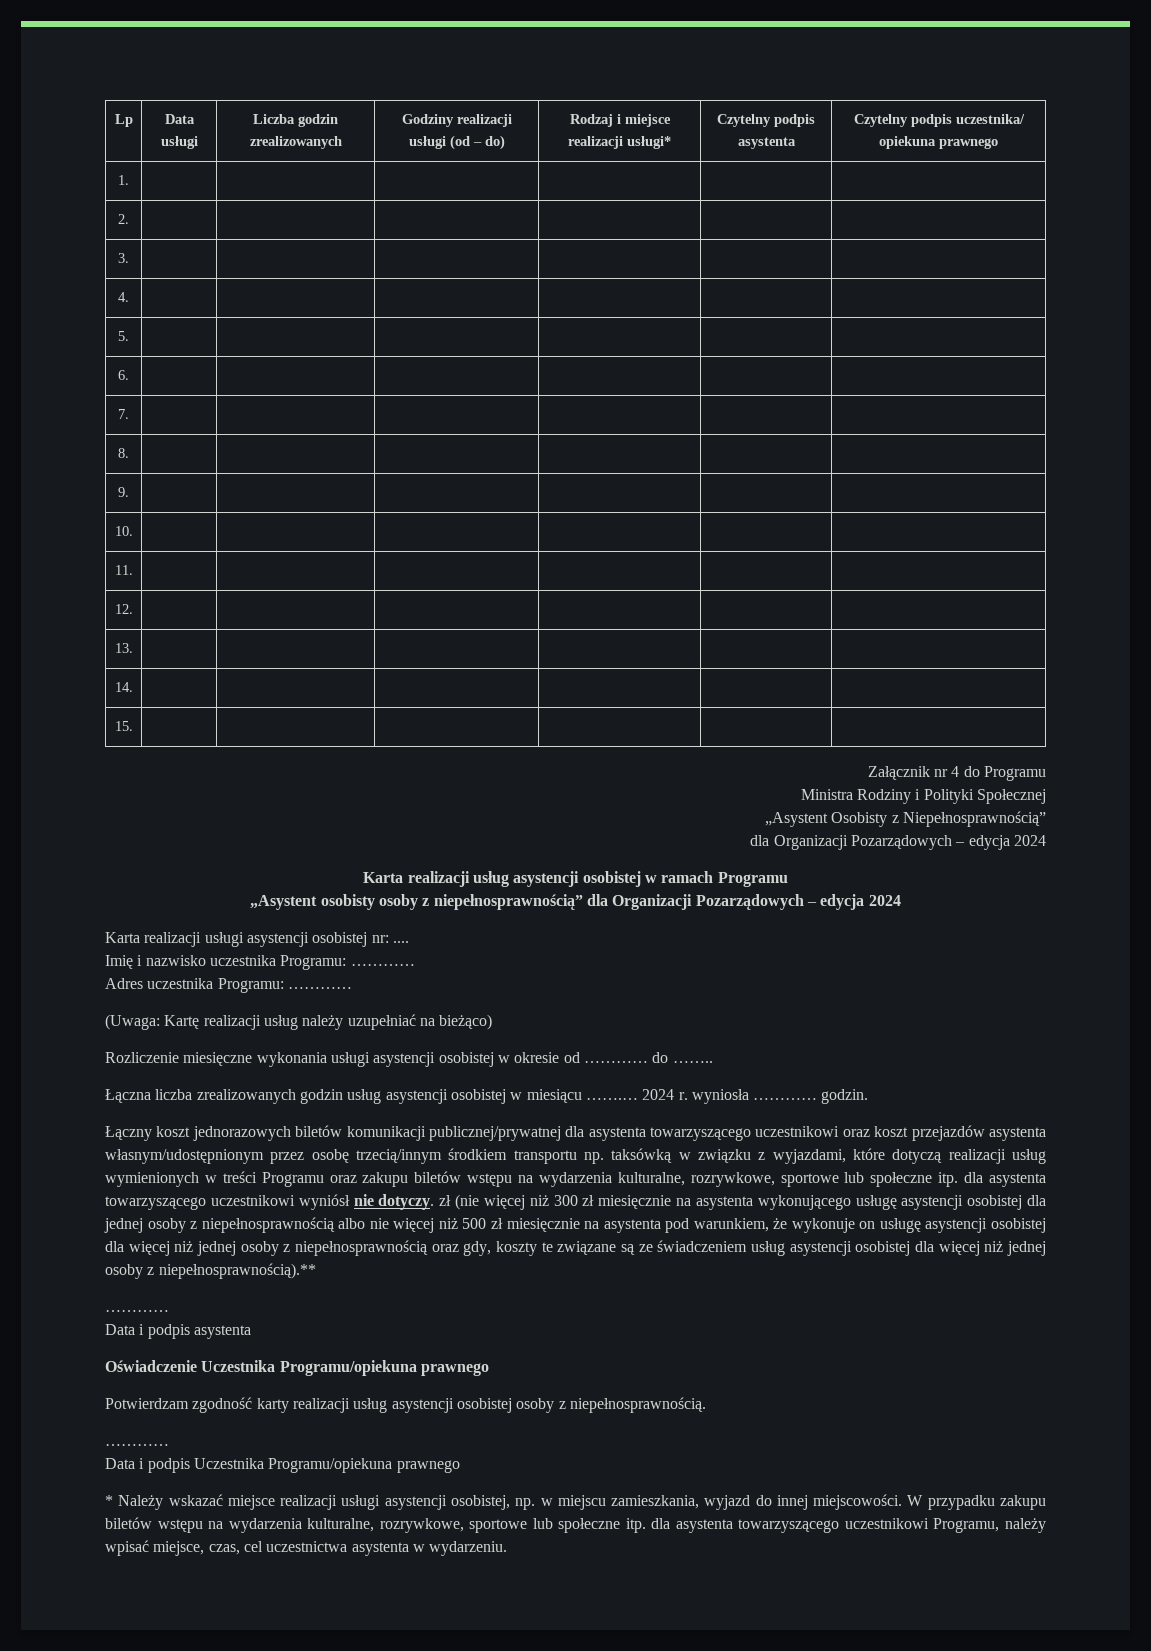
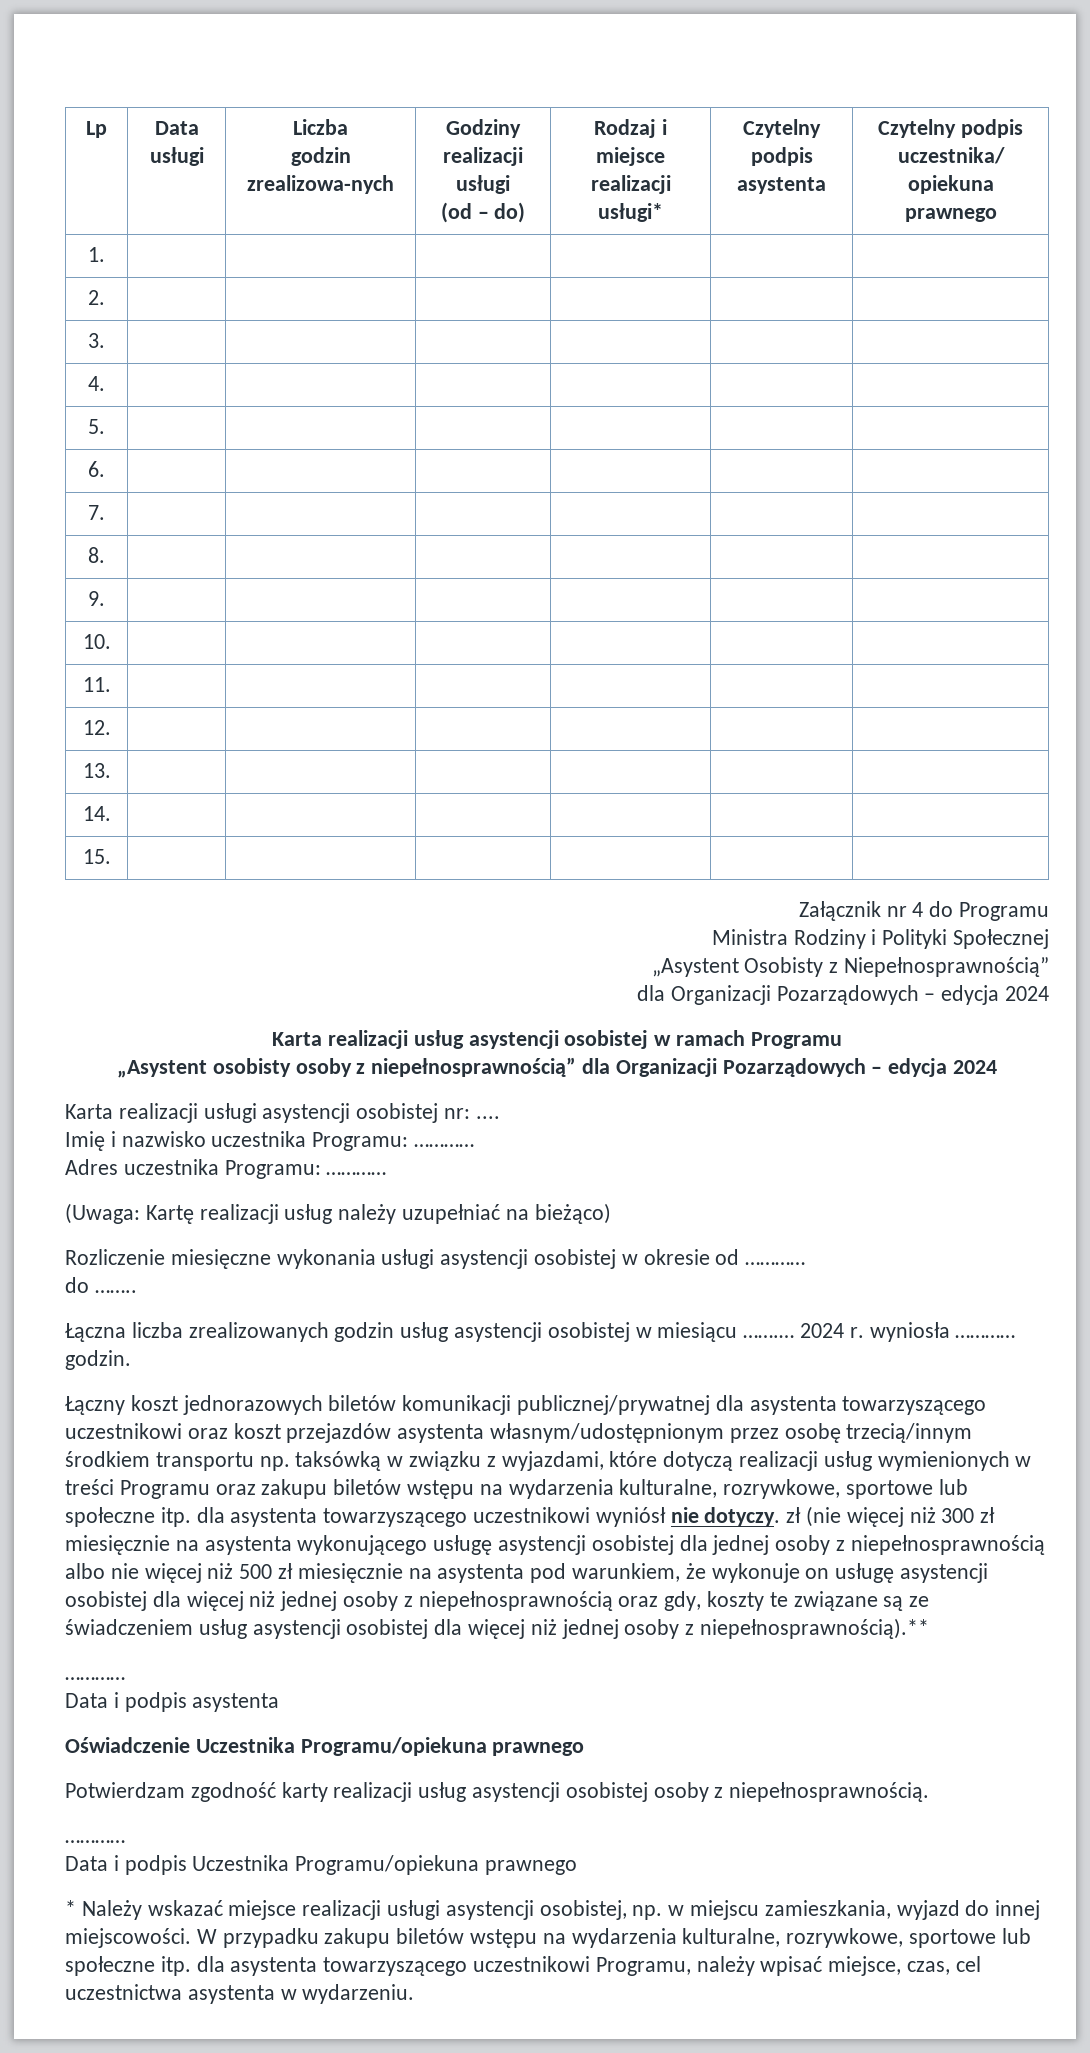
- Lp | Data usługi | Liczba godzin zrealizowanych | Godziny realizacji usługi (od – do) | Rodzaj i miejsce realizacji usługi* | Czytelny podpis asystenta | Czytelny podpis uczestnika/ opiekuna prawnego
+ Lp | Data usługi | Liczba
+ godzin zrealizowa-nych | Godziny realizacji usługi
+ (od – do) | Rodzaj i miejsce realizacji usługi* | Czytelny podpis asystenta | Czytelny podpis uczestnika/ opiekuna prawnego
- Rozliczenie miesięczne wykonania usługi asystencji osobistej w okresie od ………… do ……..
+ Rozliczenie miesięczne wykonania usługi asystencji osobistej w okresie od …………
+ do ……..

